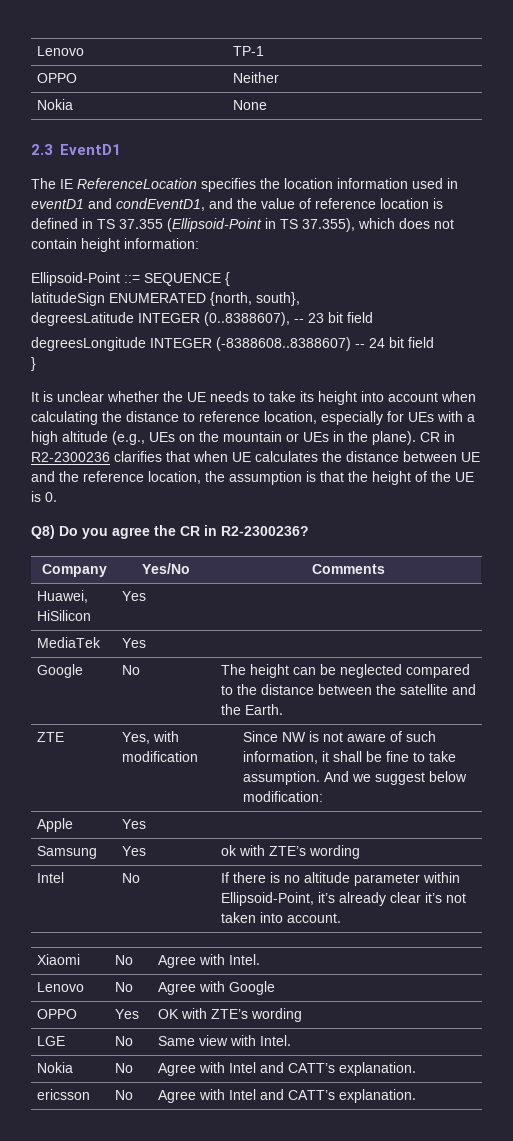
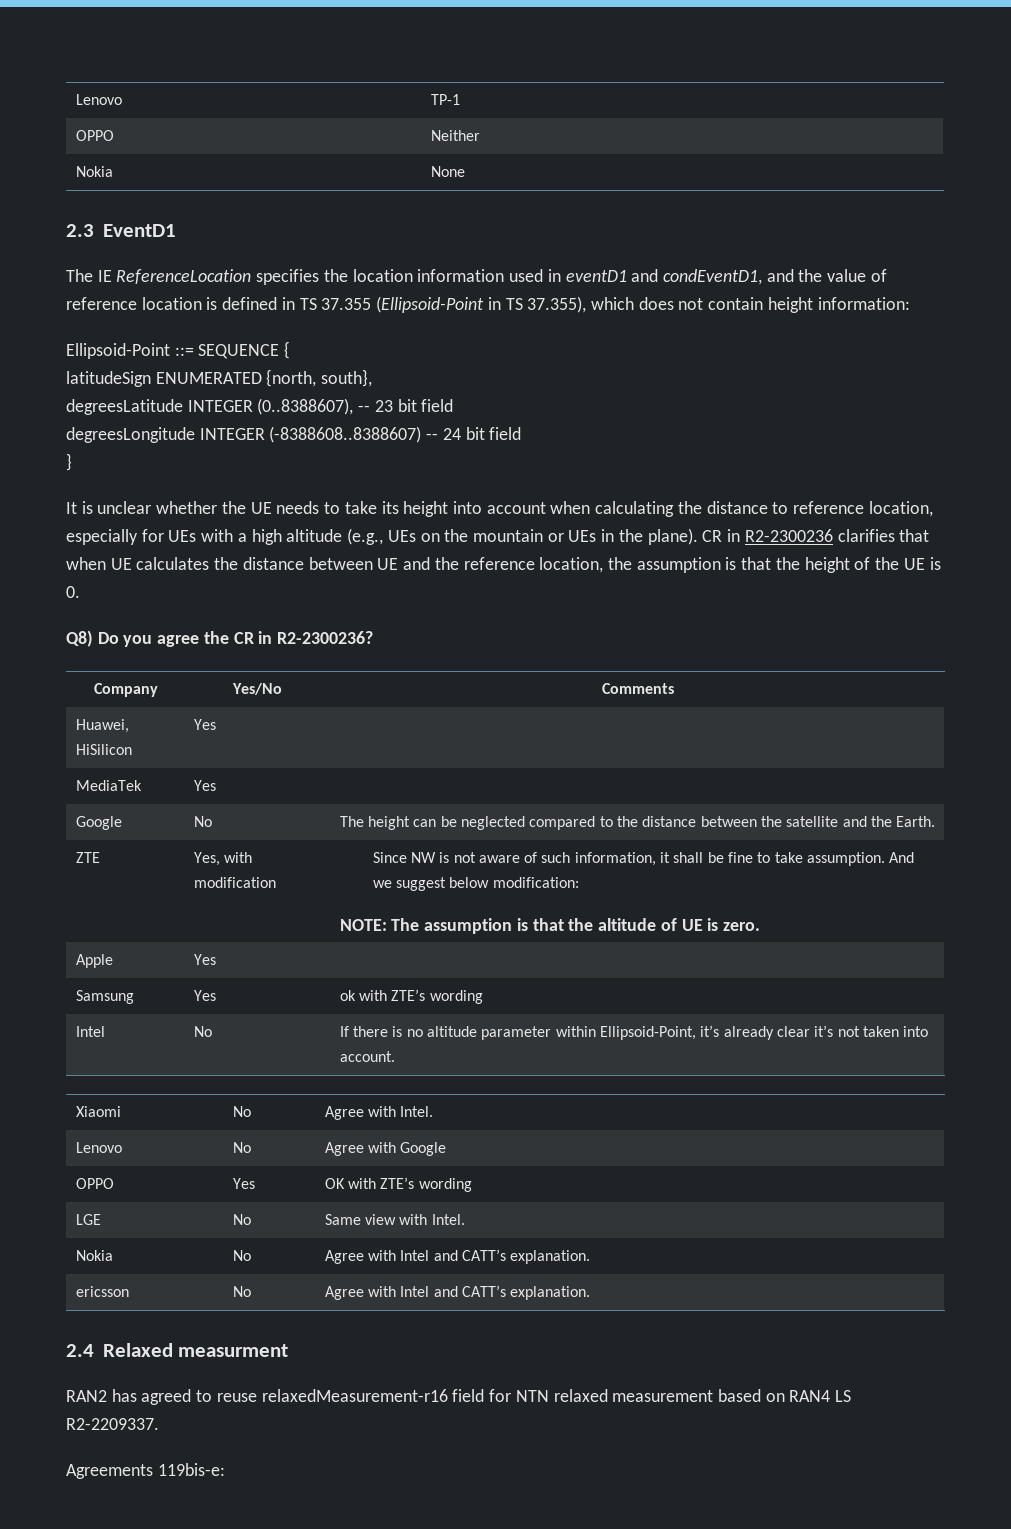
  ZTE | Yes, with modification | Since NW is not aware of such information, it shall be fine to take assumption. And we suggest below modification:
+ NOTE: The assumption is that the altitude of UE is zero.
+ 2.4 Relaxed measurment
+ RAN2 has agreed to reuse relaxedMeasurement-r16 field for NTN relaxed measurement based on RAN4 LS R2-2209337.
+ Agreements 119bis-e:

